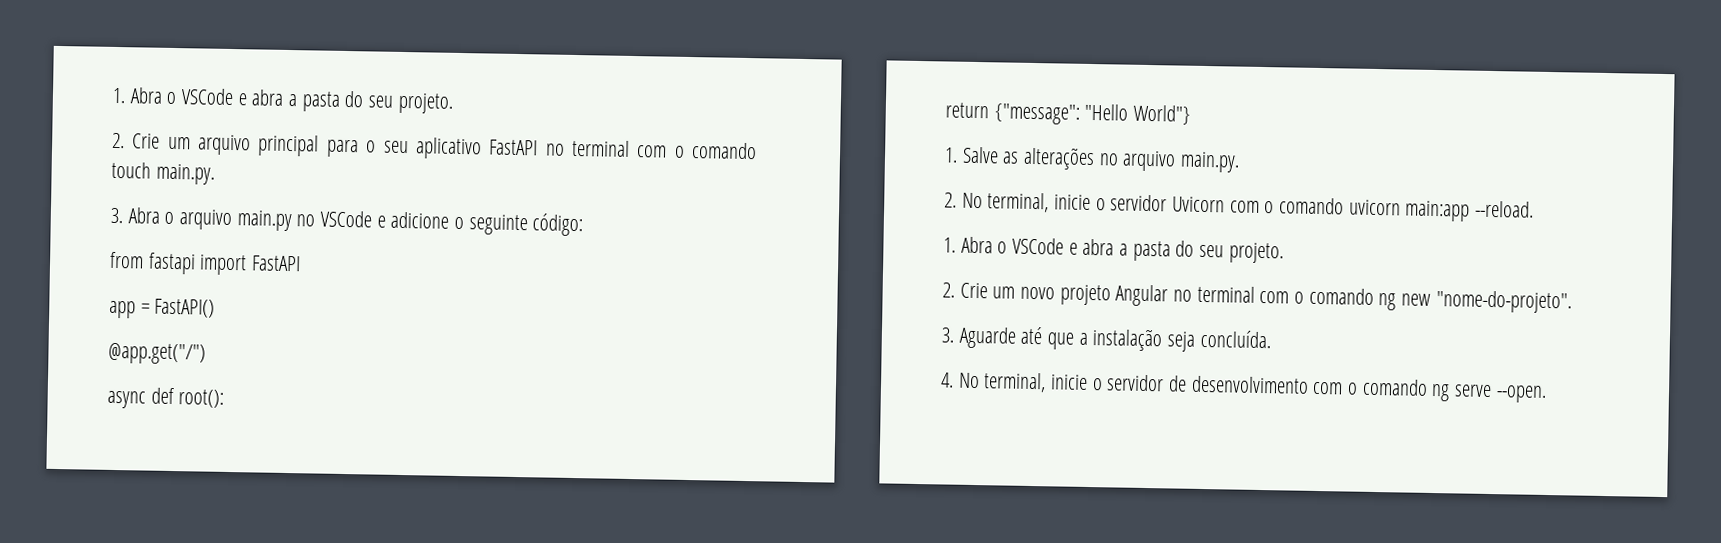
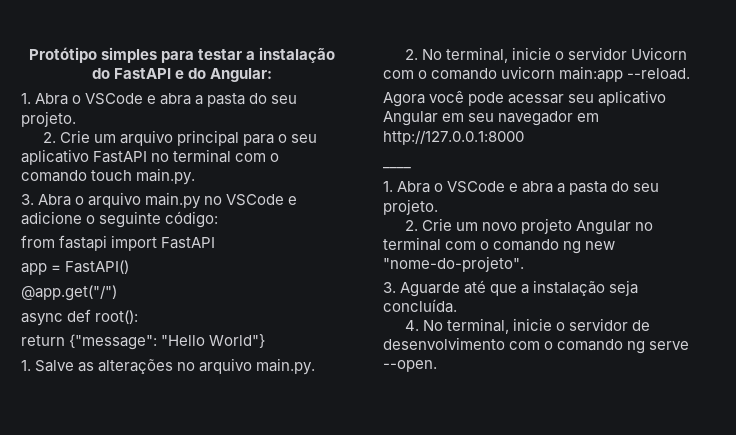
+ Protótipo simples para testar a instalação do FastAPI e do Angular:
+ Agora você pode acessar seu aplicativo Angular em seu navegador em http://127.0.0.1:8000
+ ____

